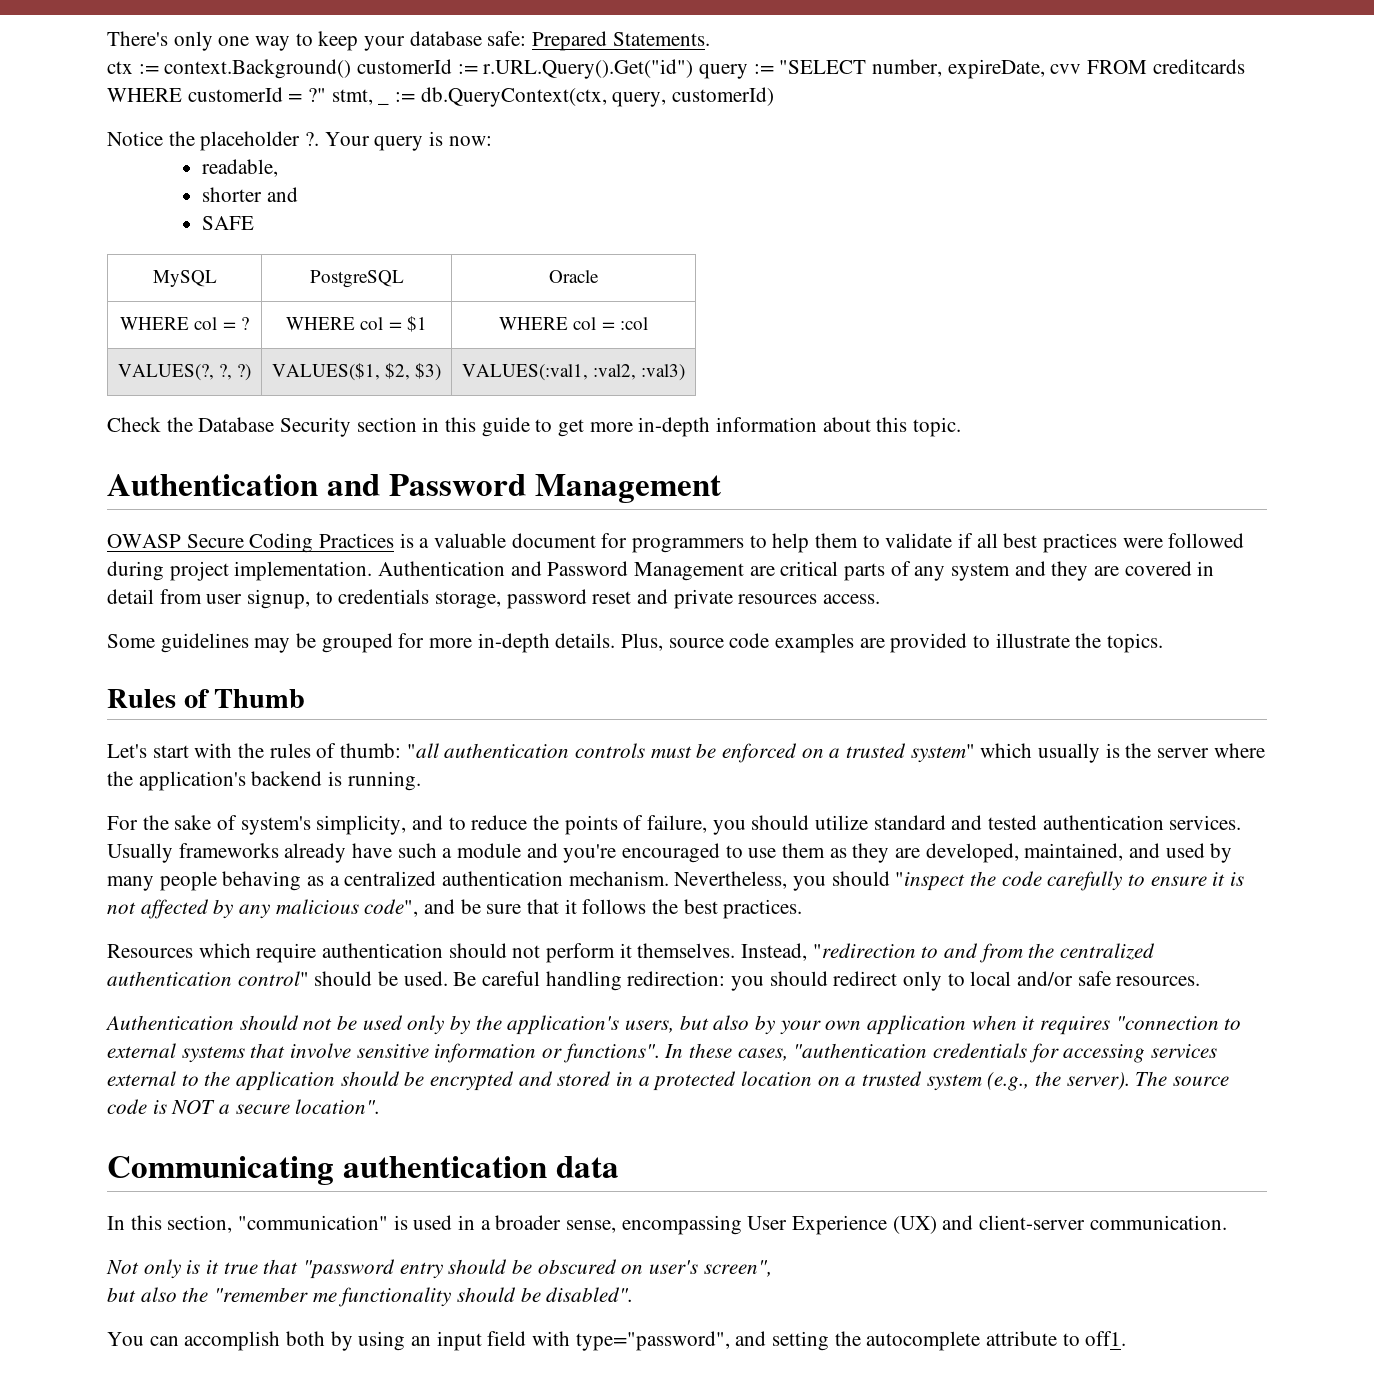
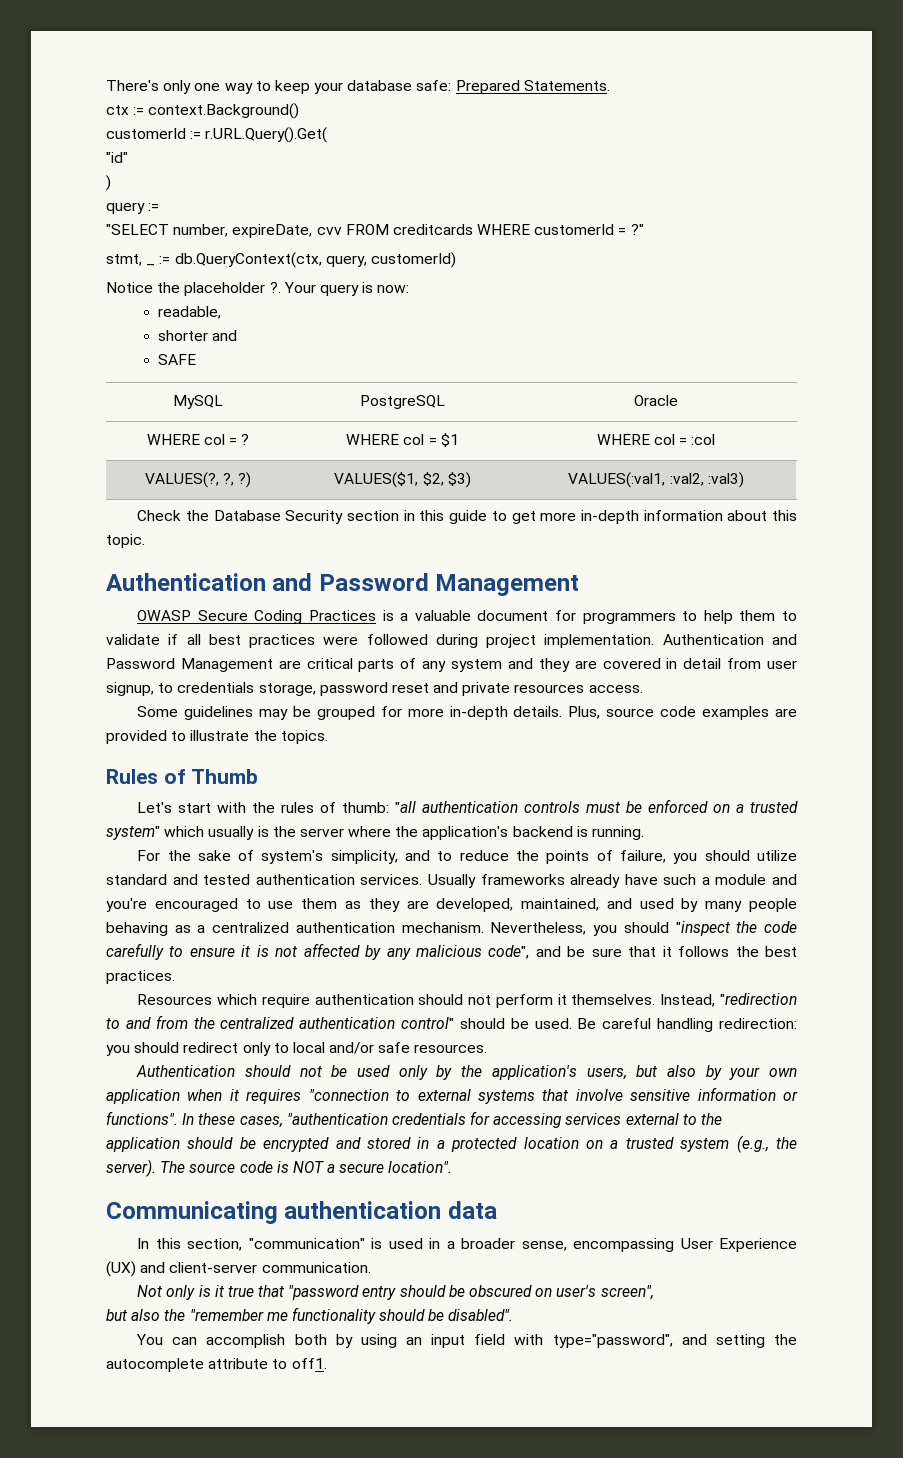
- ctx := context.Background() customerId := r.URL.Query().Get("id") query := "SELECT number, expireDate, cvv FROM creditcards WHERE customerId = ?" stmt, _ := db.QueryContext(ctx, query, customerId)
+ ctx := context.Background()
+ customerId := r.URL.Query().Get(
+ "id"
+ )
+ query :=
+ "SELECT number, expireDate, cvv FROM creditcards WHERE customerId = ?"
+ stmt, _ := db.QueryContext(ctx, query, customerId)

